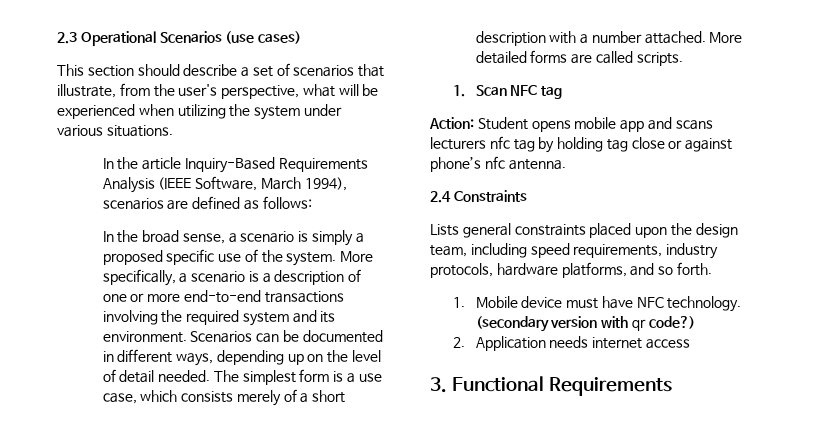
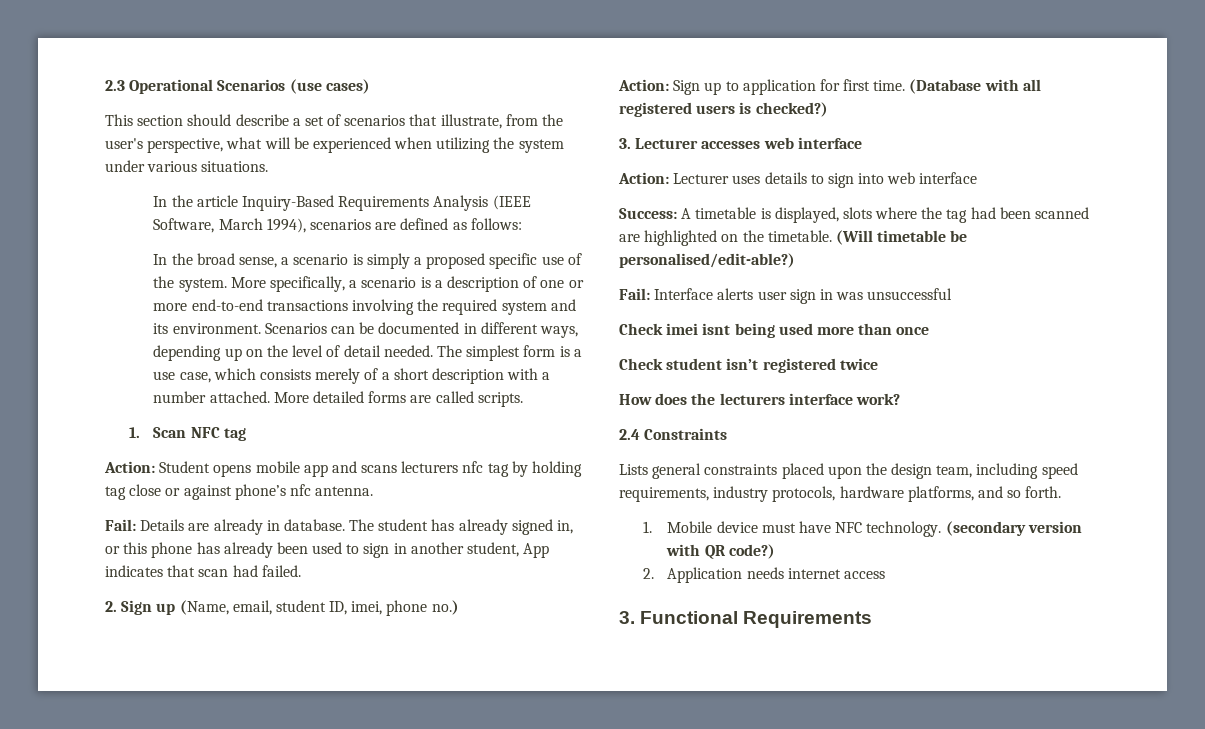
+ Fail: Details are already in database. The student has already signed in, or this phone has already been used to sign in another student, App indicates that scan had failed.
+ 2. Sign up (Name, email, student ID, imei, phone no.)
+ Action: Sign up to application for first time. (Database with all registered users is checked?)
+ 3. Lecturer accesses web interface
+ Action: Lecturer uses details to sign into web interface
+ Success: A timetable is displayed, slots where the tag had been scanned are highlighted on the timetable. (Will timetable be personalised/edit-able?)
+ Fail: Interface alerts user sign in was unsuccessful
+ Check imei isnt being used more than once
+ Check student isn’t registered twice
+ How does the lecturers interface work?
- (secondary version with qr code?)
+ (secondary version with QR code?)

